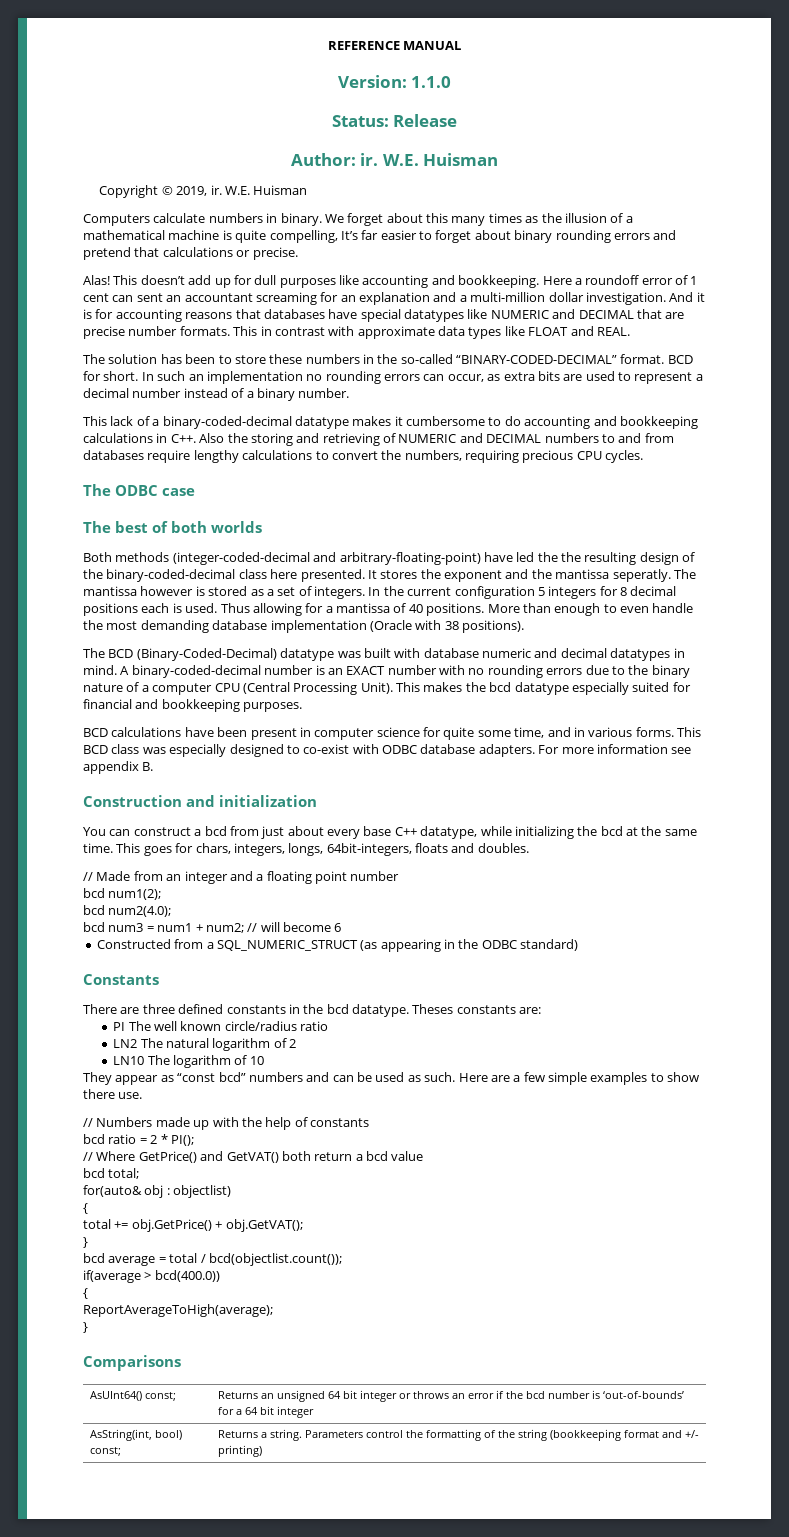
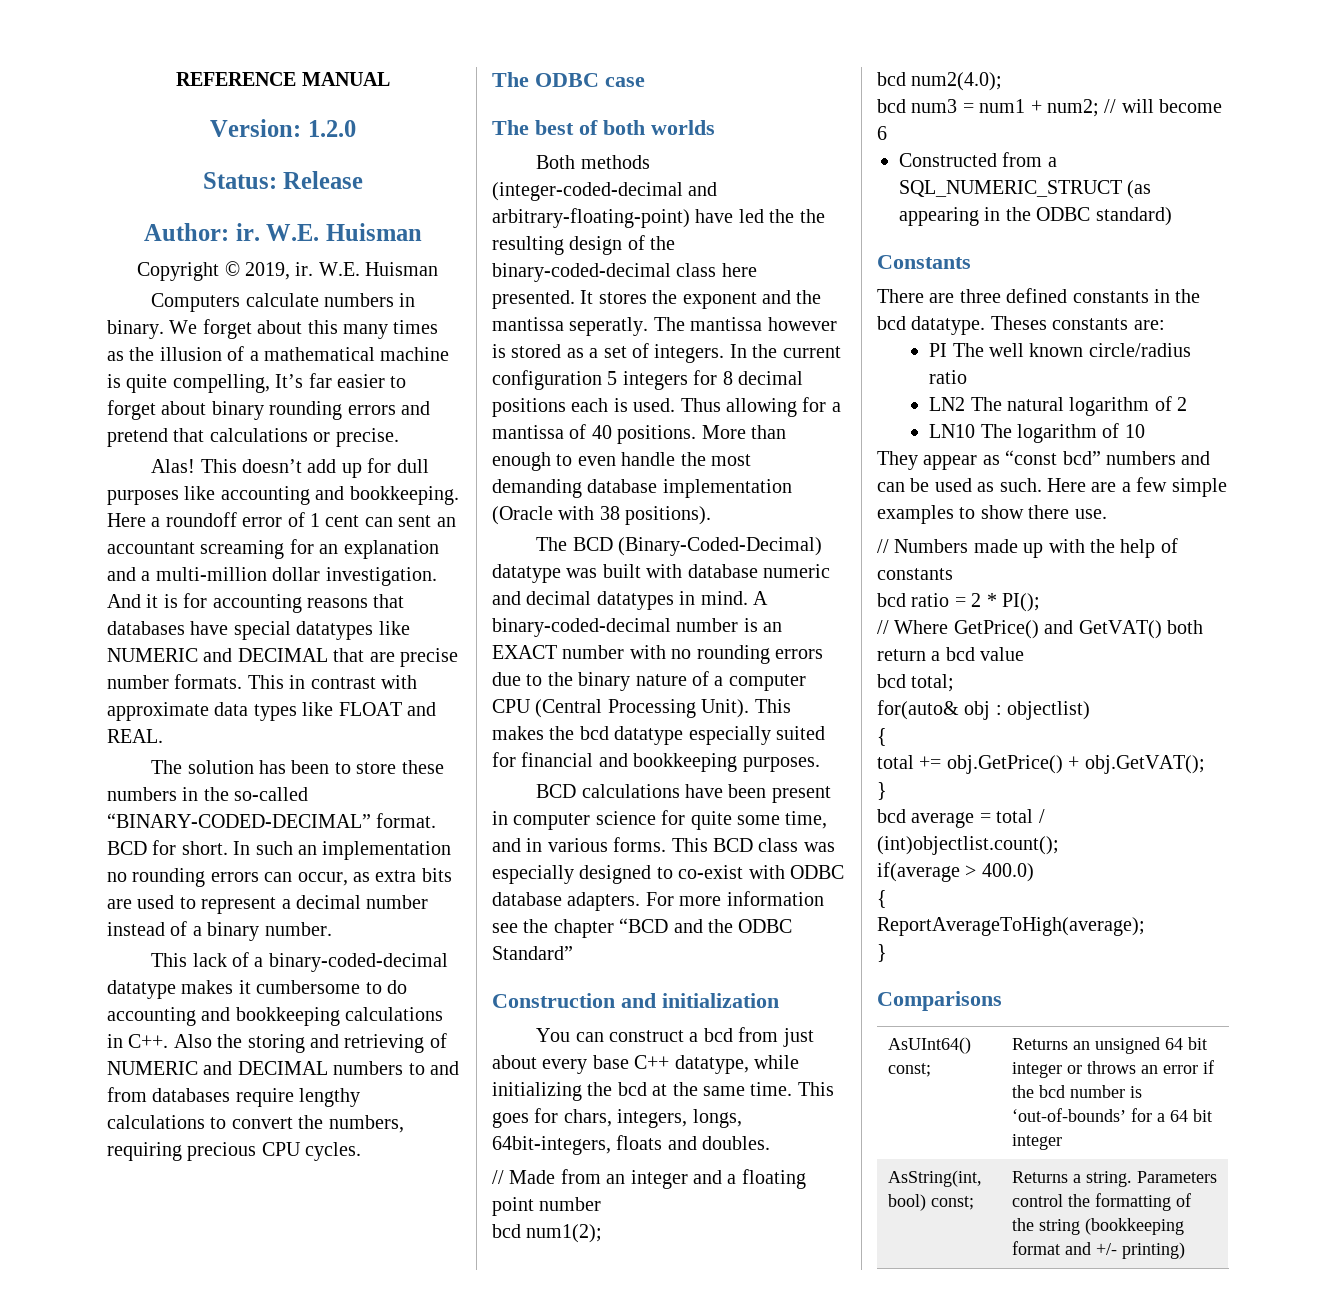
- Version: 1.1.0
+ Version: 1.2.0
- For more information see appendix B.
+ For more information see the chapter “BCD and the ODBC Standard”
- bcd average = total / bcd(objectlist.count());
+ bcd average = total / (int)objectlist.count();
- if(average > bcd(400.0))
+ if(average > 400.0)

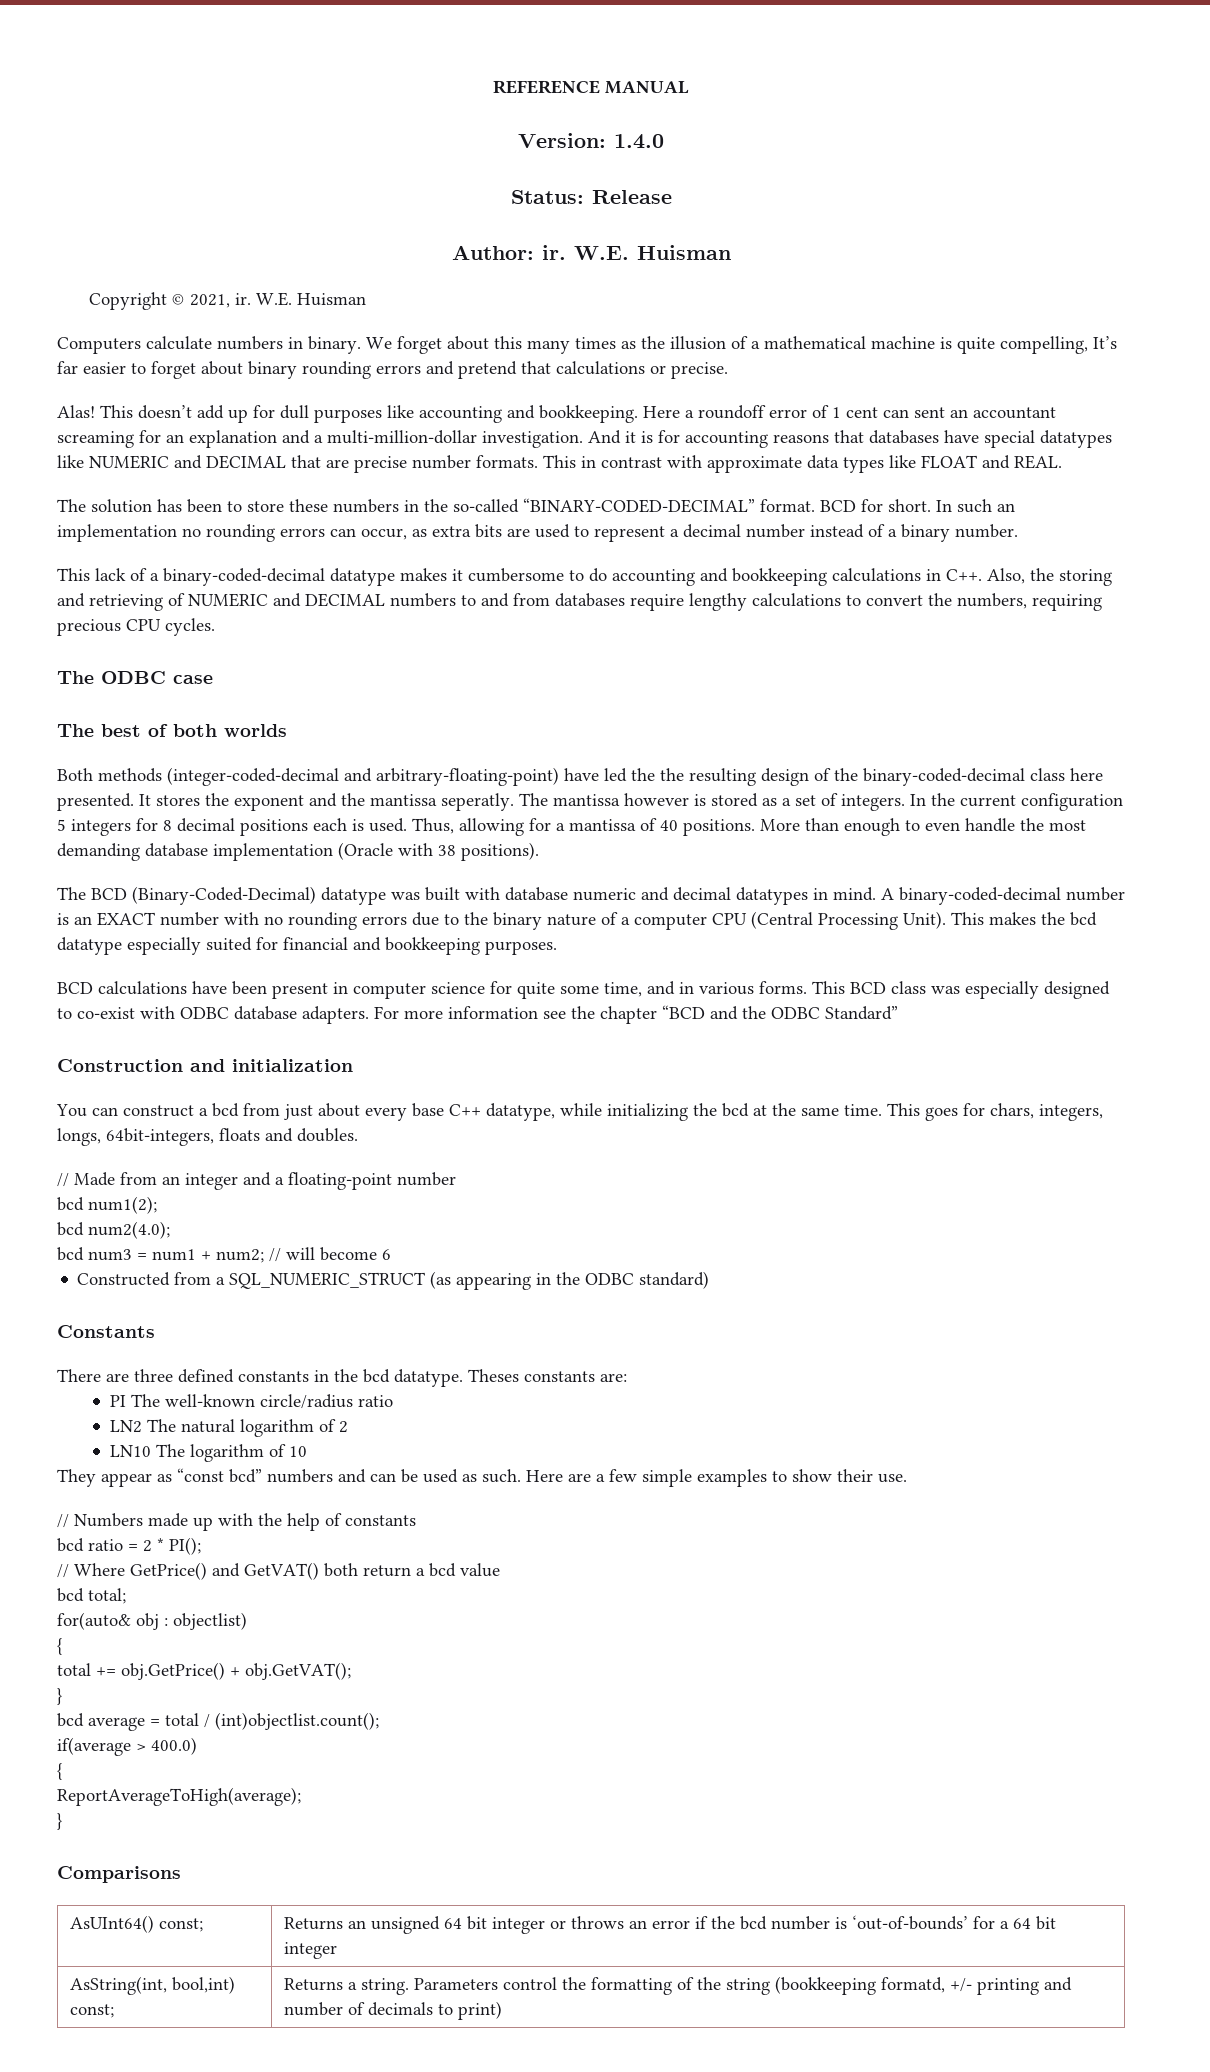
- Version: 1.2.0
+ Version: 1.4.0
- Copyright © 2019, ir.
+ Copyright © 2021, ir.
- Here a roundoff error of 1 cent can sent an accountant screaming for an explanation and a multi-million dollar investigation.
+ Here a roundoff error of 1 cent can sent an accountant screaming for an explanation and a multi-million-dollar investigation.
- This lack of a binary-coded-decimal datatype makes it cumbersome to do accounting and bookkeeping calculations in C++. Also the storing and retrieving of NUMERIC and DECIMAL numbers to and from databases require lengthy calculations to convert the numbers, requiring precious CPU cycles.
+ This lack of a binary-coded-decimal datatype makes it cumbersome to do accounting and bookkeeping calculations in C++. Also, the storing and retrieving of NUMERIC and DECIMAL numbers to and from databases require lengthy calculations to convert the numbers, requiring precious CPU cycles.
- Thus allowing for a mantissa of 40 positions.
+ Thus, allowing for a mantissa of 40 positions.
- // Made from an integer and a floating point number
+ // Made from an integer and a floating-point number
- PI The well known circle/radius ratio
+ PI The well-known circle/radius ratio
- Here are a few simple examples to show there use.
+ Here are a few simple examples to show their use.
- AsString(int, bool) const; | Returns a string. Parameters control the formatting of the string (bookkeeping format and +/- printing)
+ AsString(int, bool,int) const; | Returns a string. Parameters control the formatting of the string (bookkeeping formatd, +/- printing and number of decimals to print)

